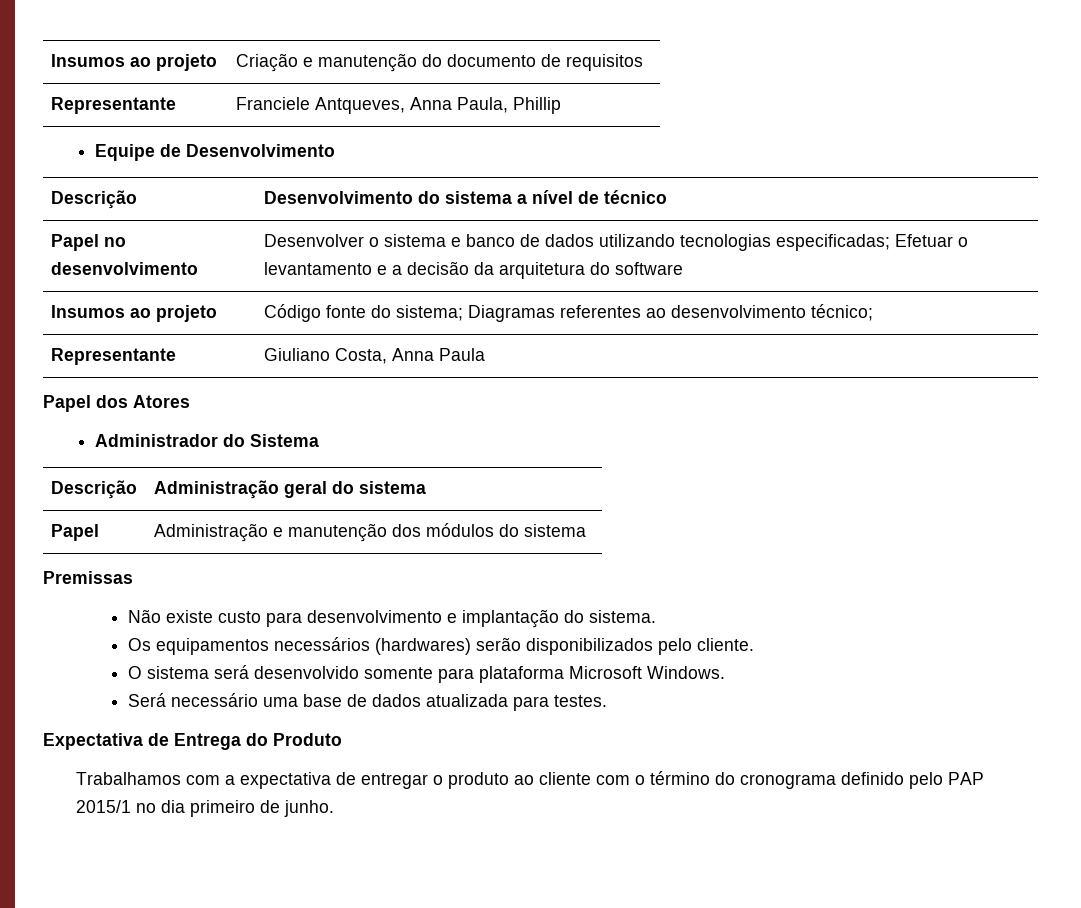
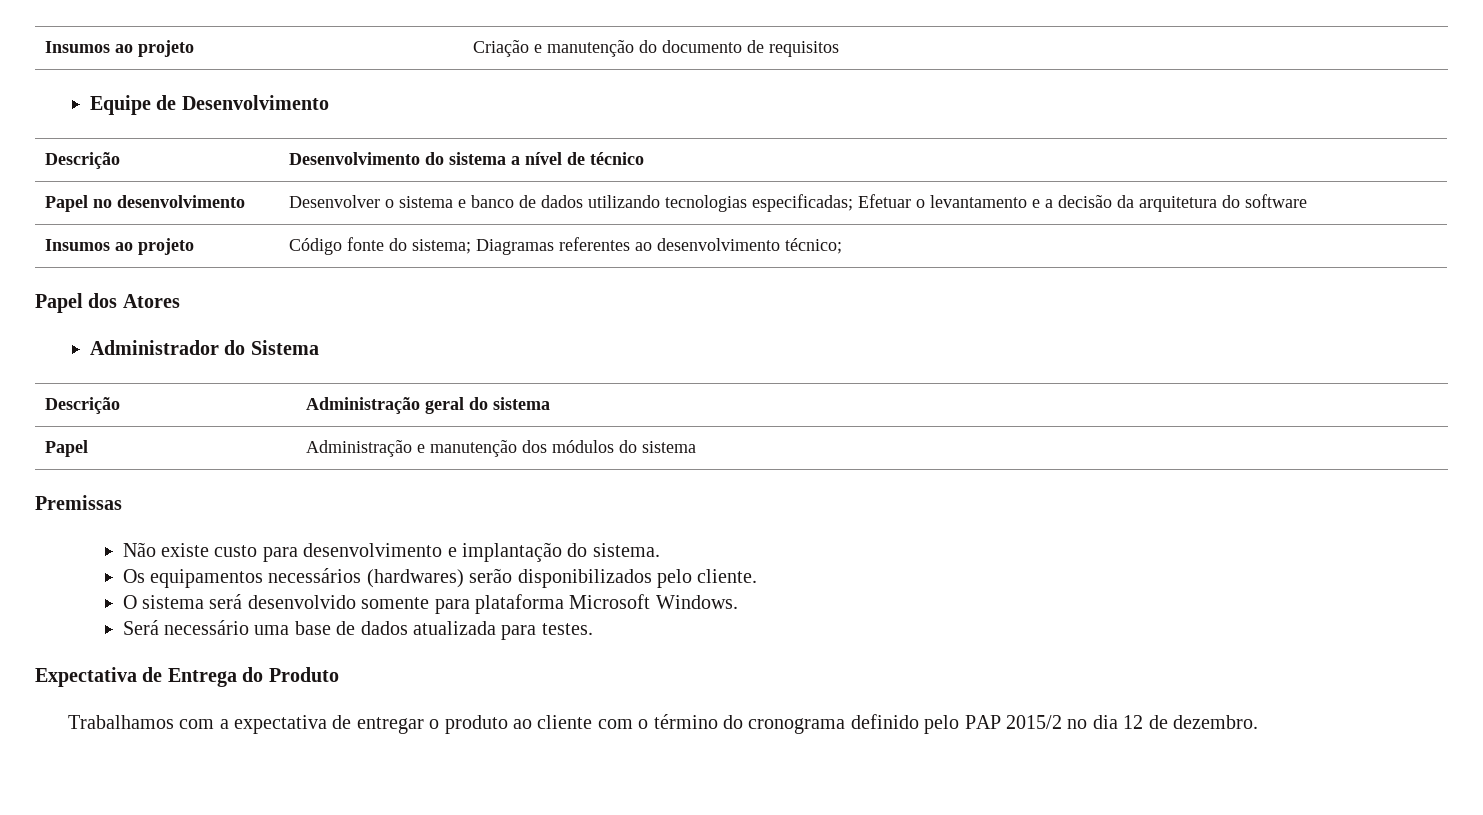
- Representante | Franciele Antqueves, Anna Paula, Phillip
- Representante | Giuliano Costa, Anna Paula
- Trabalhamos com a expectativa de entregar o produto ao cliente com o término do cronograma definido pelo PAP 2015/1 no dia primeiro de junho.
+ Trabalhamos com a expectativa de entregar o produto ao cliente com o término do cronograma definido pelo PAP 2015/2 no dia 12 de dezembro.

